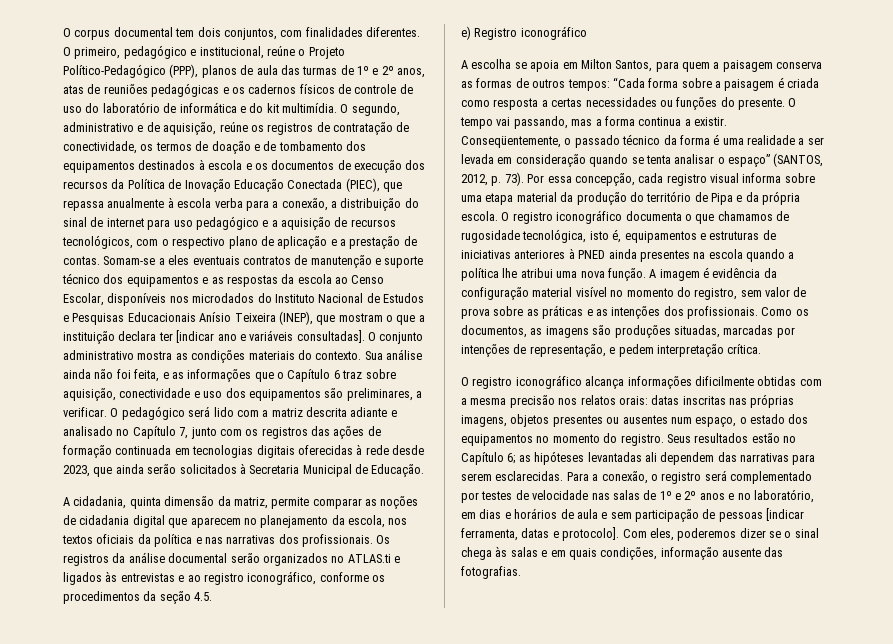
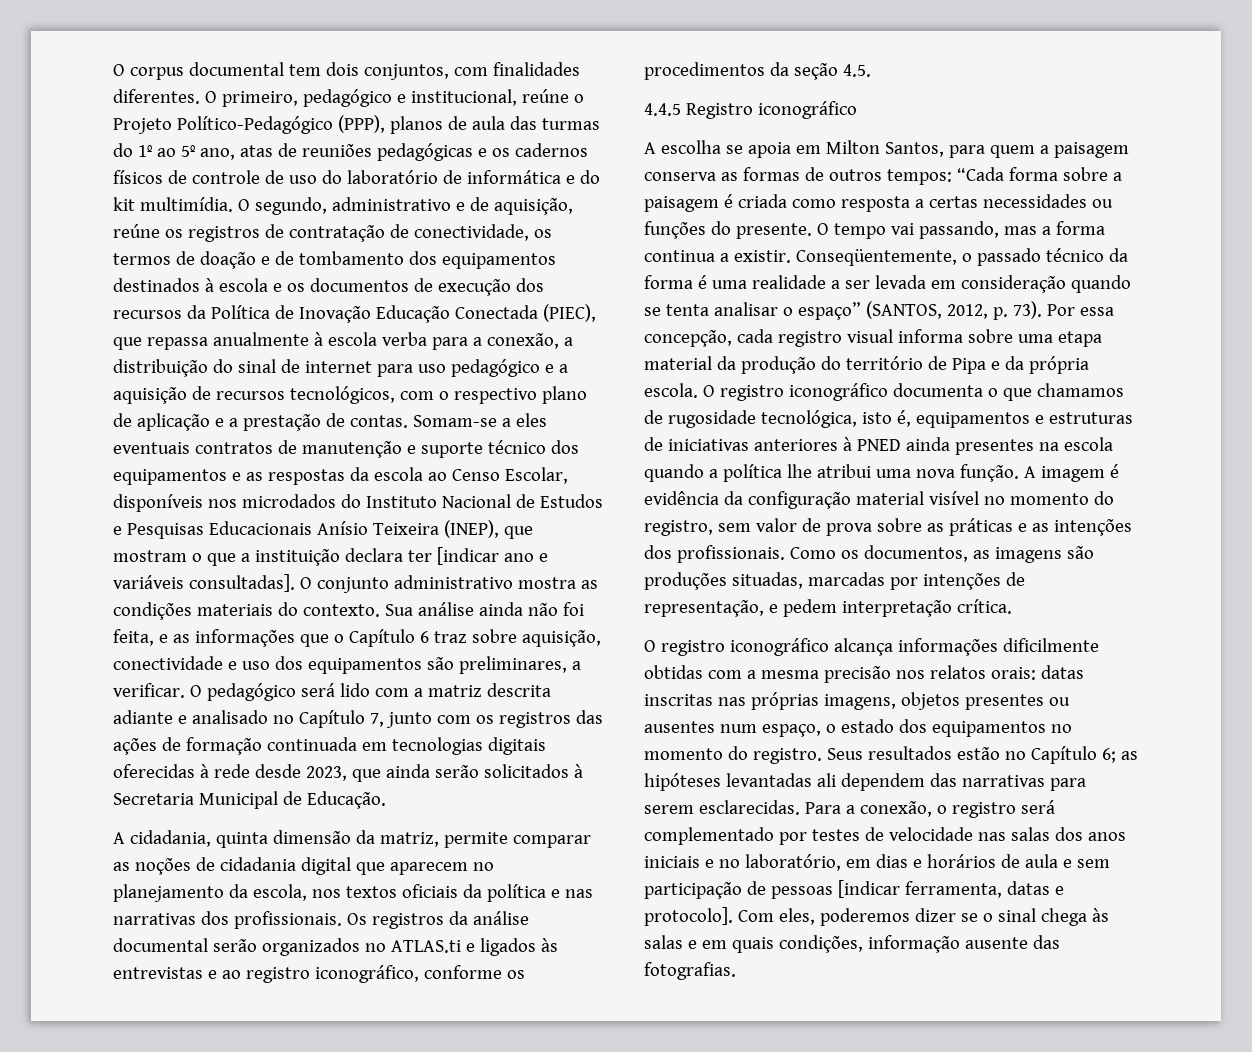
- O primeiro, pedagógico e institucional, reúne o Projeto Político-Pedagógico (PPP), planos de aula das turmas de 1º e 2º anos, atas de reuniões pedagógicas e os cadernos físicos de controle de uso do laboratório de informática e do kit multimídia.
+ O primeiro, pedagógico e institucional, reúne o Projeto Político-Pedagógico (PPP), planos de aula das turmas do 1º ao 5º ano, atas de reuniões pedagógicas e os cadernos físicos de controle de uso do laboratório de informática e do kit multimídia.
- e) Registro iconográfico
+ 4.4.5 Registro iconográfico
- Para a conexão, o registro será complementado por testes de velocidade nas salas de 1º e 2º anos e no laboratório, em dias e horários de aula e sem participação de pessoas [indicar ferramenta, datas e protocolo].
+ Para a conexão, o registro será complementado por testes de velocidade nas salas dos anos iniciais e no laboratório, em dias e horários de aula e sem participação de pessoas [indicar ferramenta, datas e protocolo].

